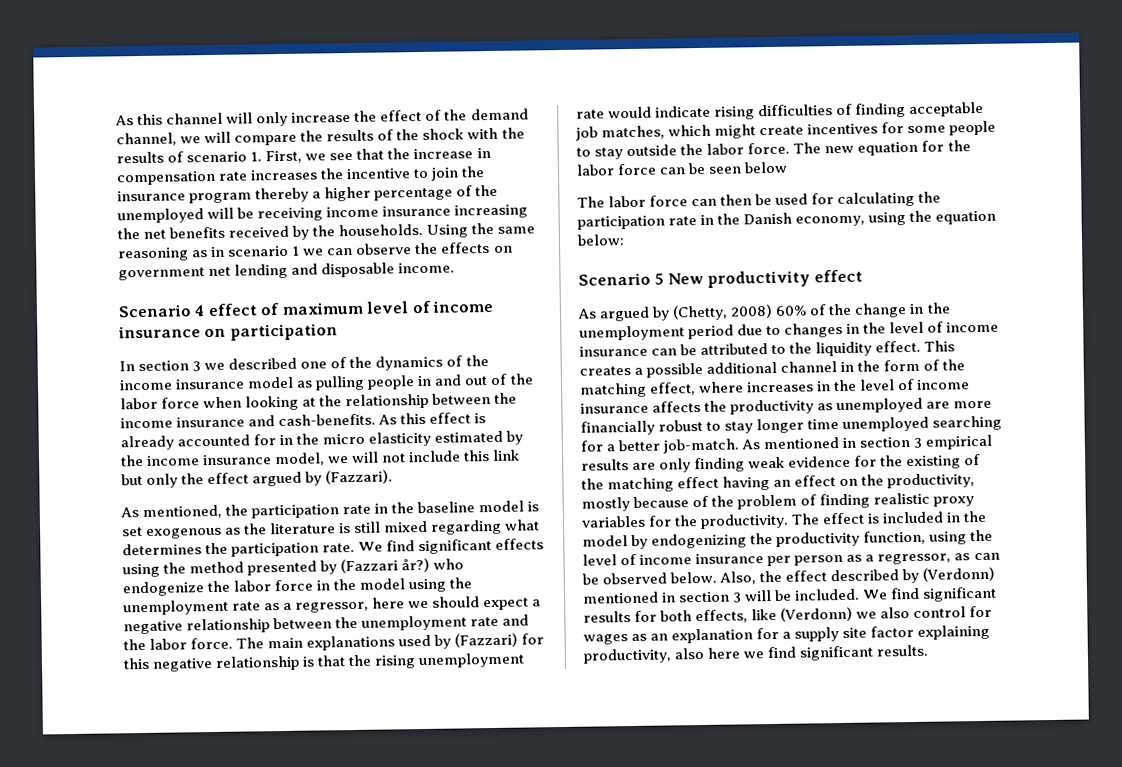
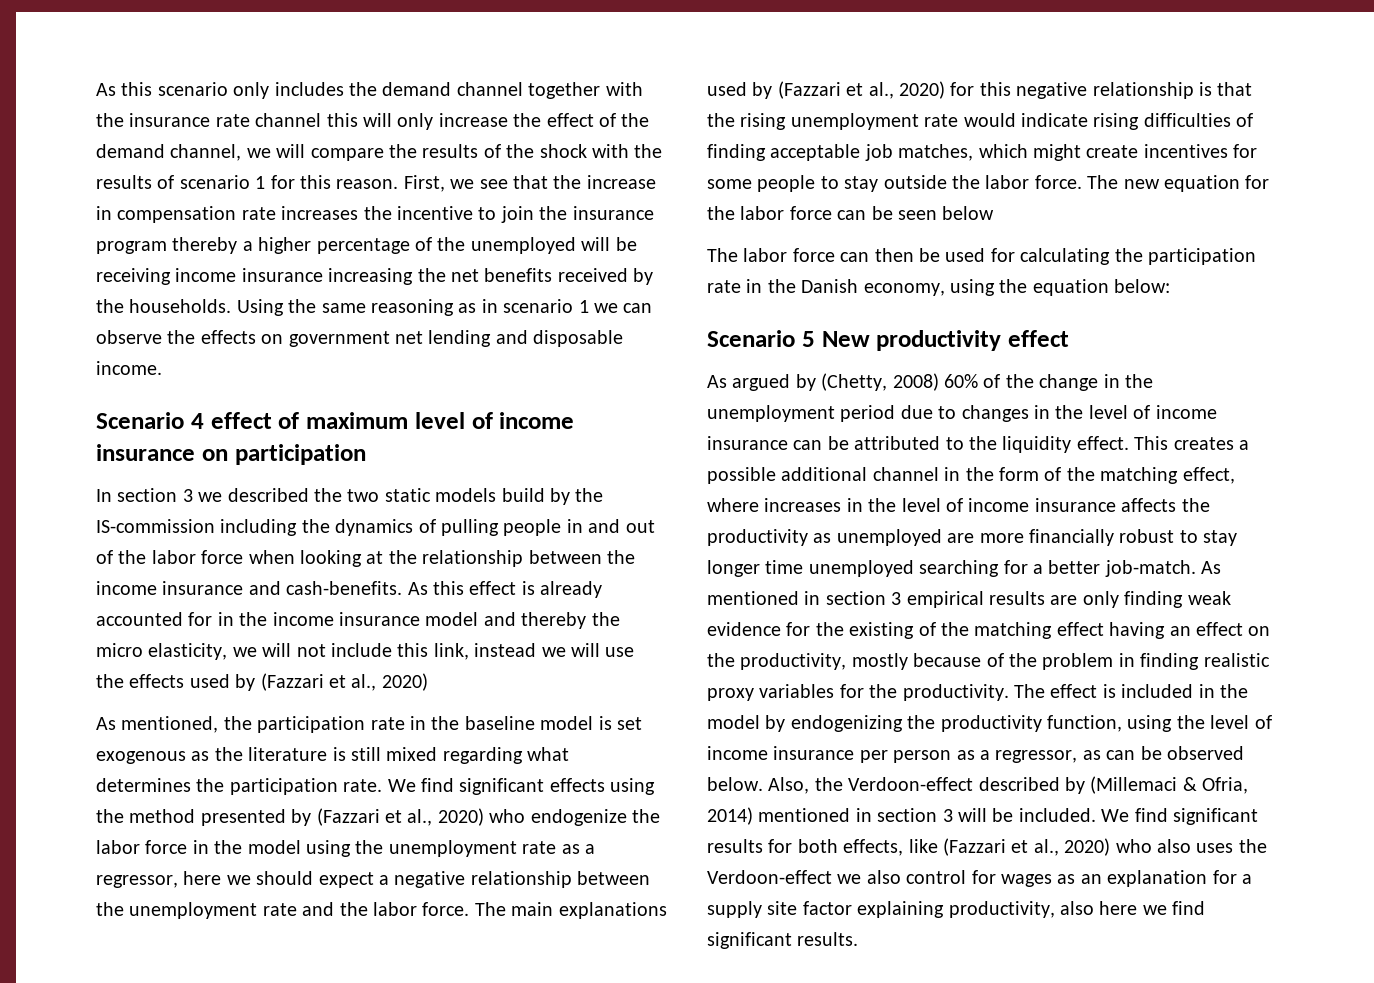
- As this channel will only increase the effect of the demand channel, we will compare the results of the shock with the results of scenario 1. First, we see that the increase in compensation rate increases the incentive to join the insurance program thereby a higher percentage of the unemployed will be receiving income insurance increasing the net benefits received by the households.
+ As this scenario only includes the demand channel together with the insurance rate channel this will only increase the effect of the demand channel, we will compare the results of the shock with the results of scenario 1 for this reason. First, we see that the increase in compensation rate increases the incentive to join the insurance program thereby a higher percentage of the unemployed will be receiving income insurance increasing the net benefits received by the households.
- In section 3 we described one of the dynamics of the income insurance model as pulling people in and out of the labor force when looking at the relationship between the income insurance and cash-benefits.
+ In section 3 we described the two static models build by the IS-commission including the dynamics of pulling people in and out of the labor force when looking at the relationship between the income insurance and cash-benefits.
- As this effect is already accounted for in the micro elasticity estimated by the income insurance model, we will not include this link but only the effect argued by (Fazzari).
+ As this effect is already accounted for in the income insurance model and thereby the micro elasticity, we will not include this link, instead we will use the effects used by (Fazzari et al., 2020)
- We find significant effects using the method presented by (Fazzari år?) who endogenize the labor force in the model using the unemployment rate as a regressor, here we should expect a negative relationship between the unemployment rate and the labor force.
+ We find significant effects using the method presented by (Fazzari et al., 2020) who endogenize the labor force in the model using the unemployment rate as a regressor, here we should expect a negative relationship between the unemployment rate and the labor force.
- The main explanations used by (Fazzari) for this negative relationship is that the rising unemployment rate would indicate rising difficulties of finding acceptable job matches, which might create incentives for some people to stay outside the labor force.
+ The main explanations used by (Fazzari et al., 2020) for this negative relationship is that the rising unemployment rate would indicate rising difficulties of finding acceptable job matches, which might create incentives for some people to stay outside the labor force.
- As mentioned in section 3 empirical results are only finding weak evidence for the existing of the matching effect having an effect on the productivity, mostly because of the problem of finding realistic proxy variables for the productivity.
+ As mentioned in section 3 empirical results are only finding weak evidence for the existing of the matching effect having an effect on the productivity, mostly because of the problem in finding realistic proxy variables for the productivity.
- Also, the effect described by (Verdonn) mentioned in section 3 will be included.
+ Also, the Verdoon-effect described by (Millemaci & Ofria, 2014) mentioned in section 3 will be included.
- We find significant results for both effects, like (Verdonn) we also control for wages as an explanation for a supply site factor explaining productivity, also here we find significant results.
+ We find significant results for both effects, like (Fazzari et al., 2020) who also uses the Verdoon-effect we also control for wages as an explanation for a supply site factor explaining productivity, also here we find significant results.

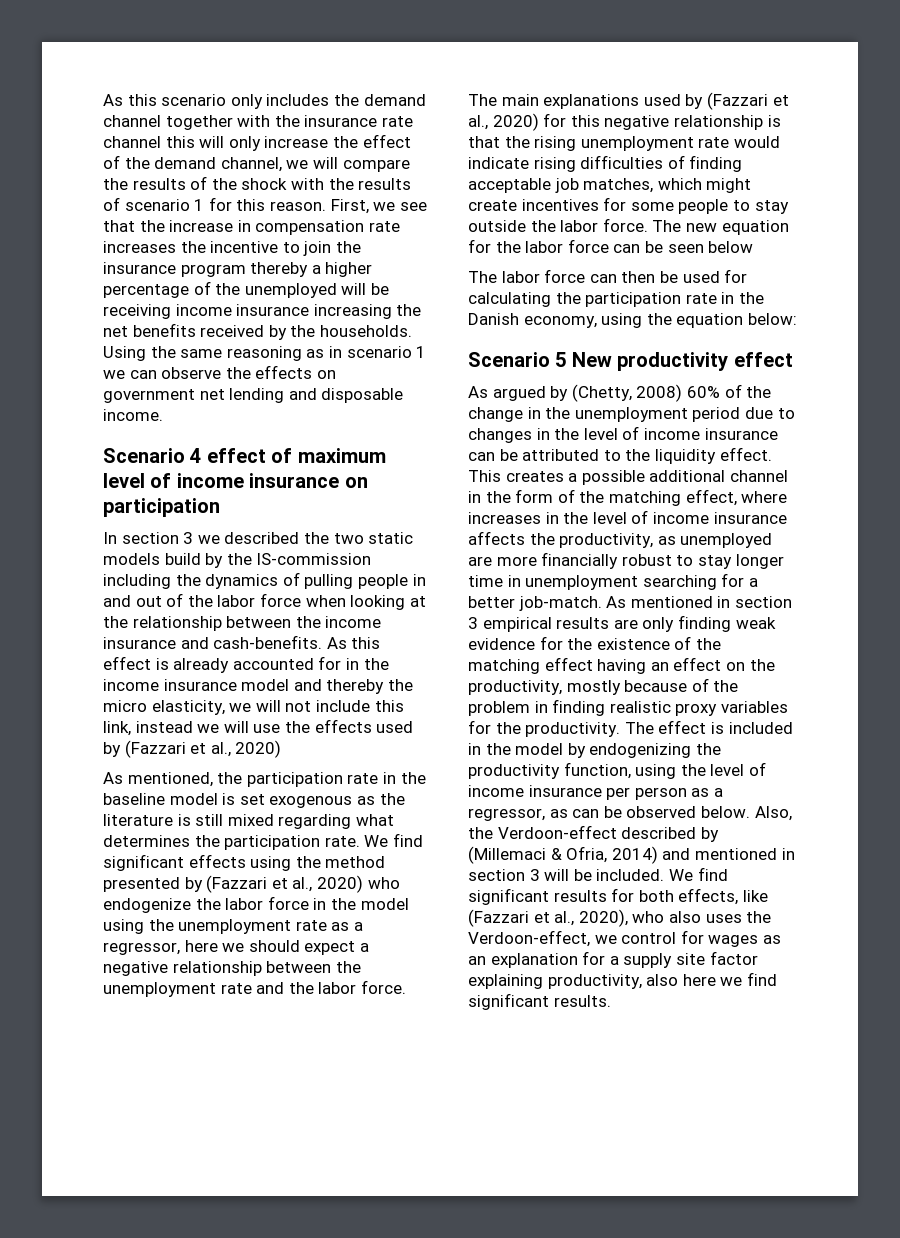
- This creates a possible additional channel in the form of the matching effect, where increases in the level of income insurance affects the productivity as unemployed are more financially robust to stay longer time unemployed searching for a better job-match.
+ This creates a possible additional channel in the form of the matching effect, where increases in the level of income insurance affects the productivity, as unemployed are more financially robust to stay longer time in unemployment searching for a better job-match.
- As mentioned in section 3 empirical results are only finding weak evidence for the existing of the matching effect having an effect on the productivity, mostly because of the problem in finding realistic proxy variables for the productivity.
+ As mentioned in section 3 empirical results are only finding weak evidence for the existence of the matching effect having an effect on the productivity, mostly because of the problem in finding realistic proxy variables for the productivity.
- Also, the Verdoon-effect described by (Millemaci & Ofria, 2014) mentioned in section 3 will be included.
+ Also, the Verdoon-effect described by (Millemaci & Ofria, 2014) and mentioned in section 3 will be included.
- We find significant results for both effects, like (Fazzari et al., 2020) who also uses the Verdoon-effect we also control for wages as an explanation for a supply site factor explaining productivity, also here we find significant results.
+ We find significant results for both effects, like (Fazzari et al., 2020), who also uses the Verdoon-effect, we control for wages as an explanation for a supply site factor explaining productivity, also here we find significant results.

